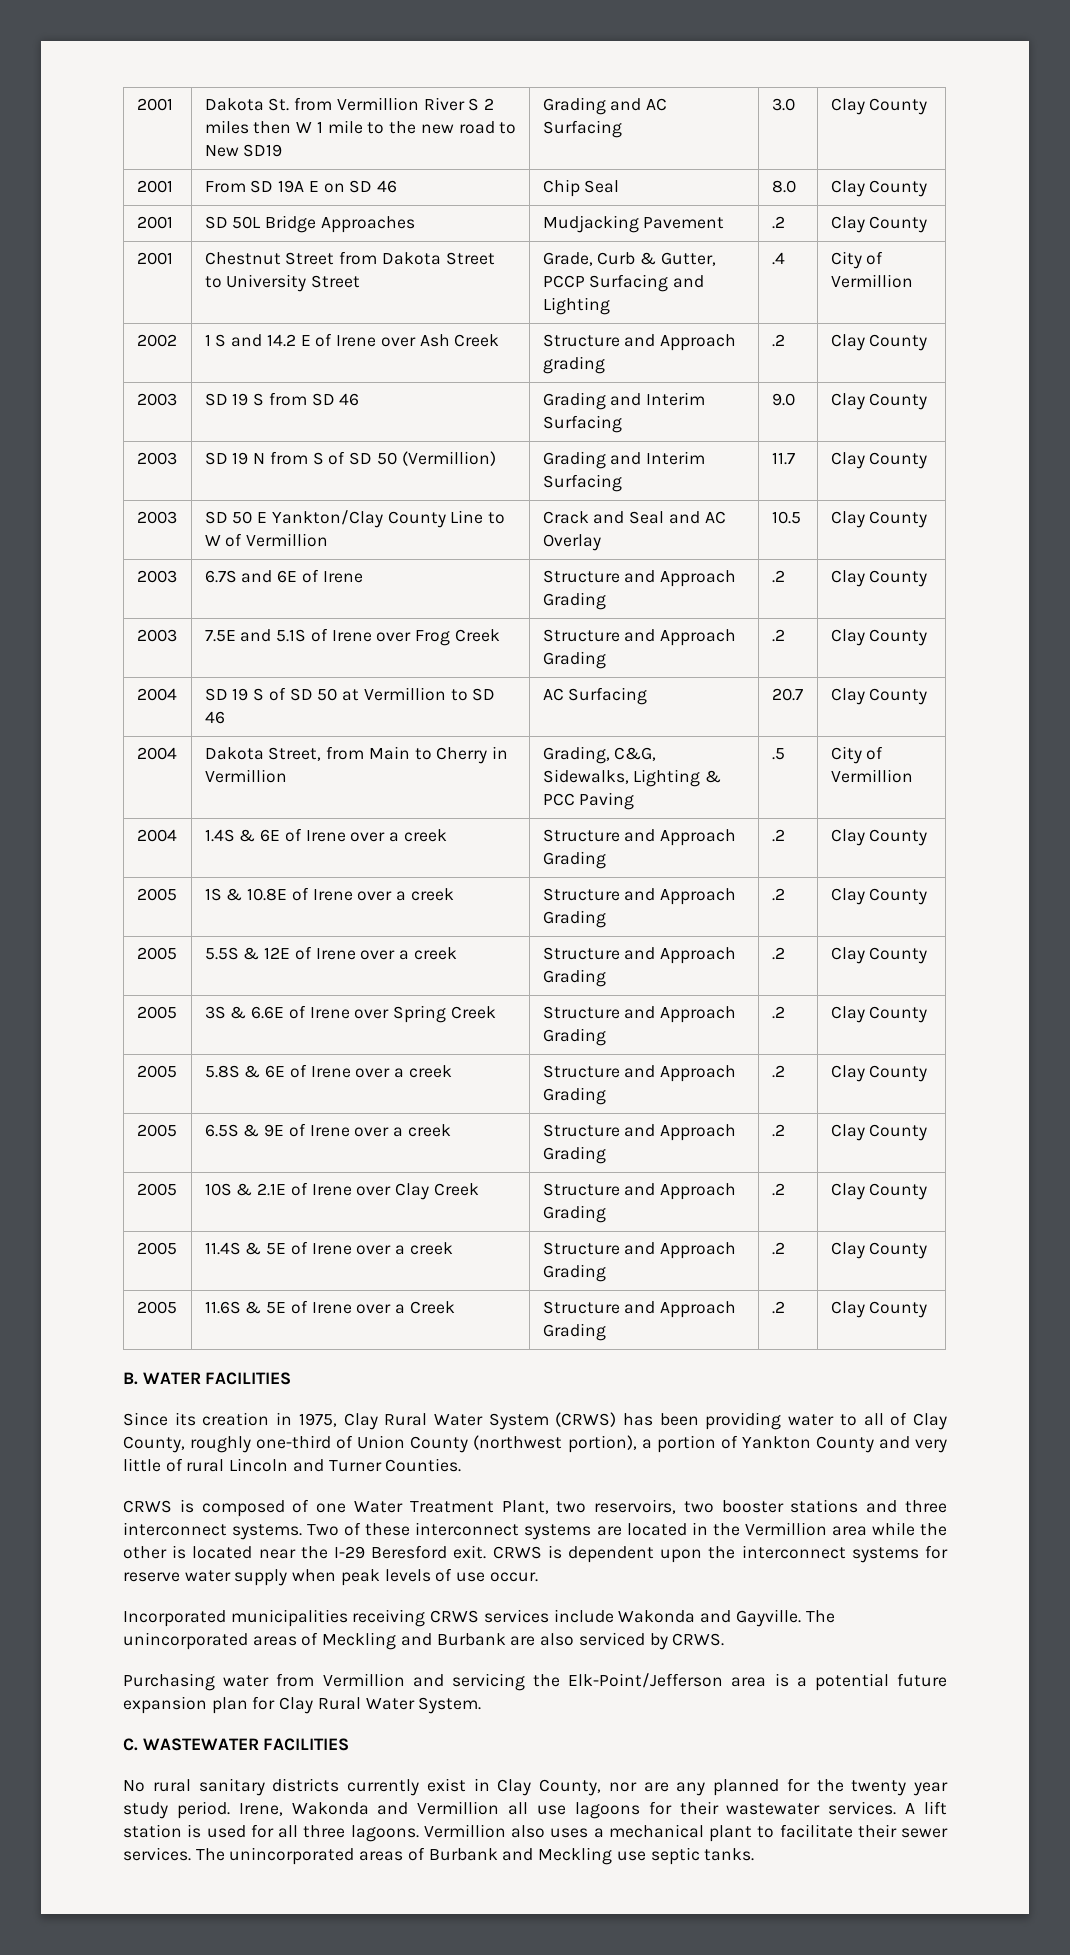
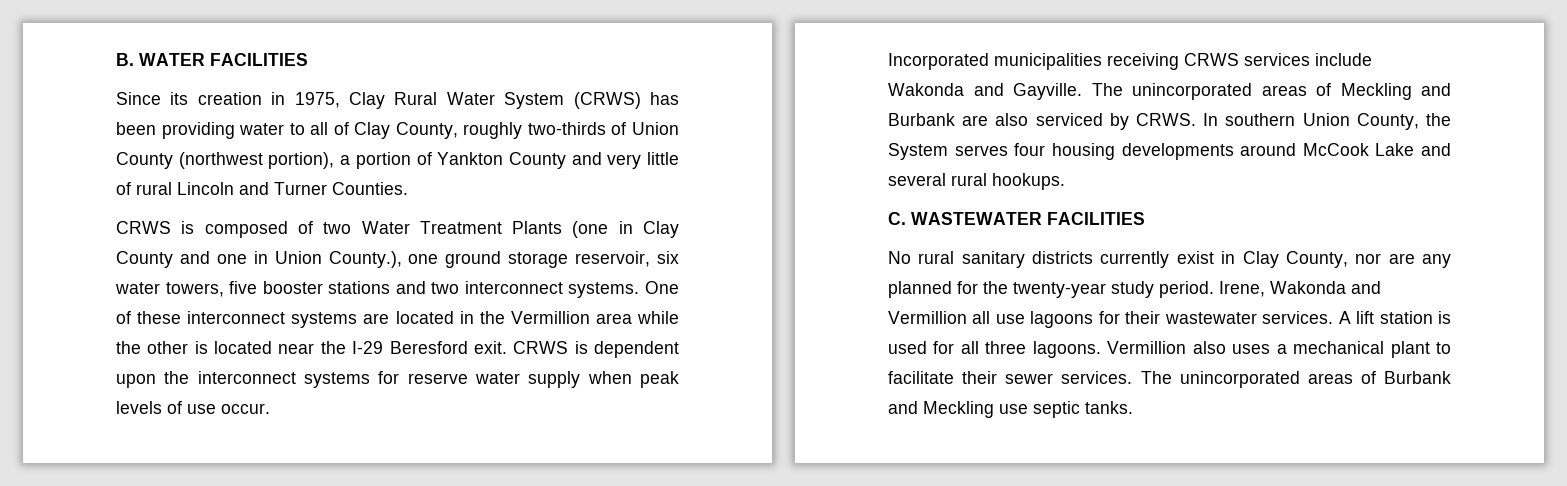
- 2001 | Dakota St. from Vermillion River S 2 miles then W 1 mile to the new road to New SD19 | Grading and AC Surfacing | 3.0 | Clay County
- 2001 | From SD 19A E on SD 46 | Chip Seal | 8.0 | Clay County
- 2001 | SD 50L Bridge Approaches | Mudjacking Pavement | .2 | Clay County
- 2001 | Chestnut Street from Dakota Street to University Street | Grade, Curb & Gutter, PCCP Surfacing and Lighting | .4 | City of Vermillion
- 2002 | 1 S and 14.2 E of Irene over Ash Creek | Structure and Approach grading | .2 | Clay County
- 2003 | SD 19 S from SD 46 | Grading and Interim Surfacing | 9.0 | Clay County
- 2003 | SD 19 N from S of SD 50 (Vermillion) | Grading and Interim Surfacing | 11.7 | Clay County
- 2003 | SD 50 E Yankton/Clay County Line to W of Vermillion | Crack and Seal and AC Overlay | 10.5 | Clay County
- 2003 | 6.7S and 6E of Irene | Structure and Approach Grading | .2 | Clay County
- 2003 | 7.5E and 5.1S of Irene over Frog Creek | Structure and Approach Grading | .2 | Clay County
- 2004 | SD 19 S of SD 50 at Vermillion to SD 46 | AC Surfacing | 20.7 | Clay County
- 2004 | Dakota Street, from Main to Cherry in Vermillion | Grading, C&G, Sidewalks, Lighting & PCC Paving | .5 | City of Vermillion
- 2004 | 1.4S & 6E of Irene over a creek | Structure and Approach Grading | .2 | Clay County
- 2005 | 1S & 10.8E of Irene over a creek | Structure and Approach Grading | .2 | Clay County
- 2005 | 5.5S & 12E of Irene over a creek | Structure and Approach Grading | .2 | Clay County
- 2005 | 3S & 6.6E of Irene over Spring Creek | Structure and Approach Grading | .2 | Clay County
- 2005 | 5.8S & 6E of Irene over a creek | Structure and Approach Grading | .2 | Clay County
- 2005 | 6.5S & 9E of Irene over a creek | Structure and Approach Grading | .2 | Clay County
- 2005 | 10S & 2.1E of Irene over Clay Creek | Structure and Approach Grading | .2 | Clay County
- 2005 | 11.4S & 5E of Irene over a creek | Structure and Approach Grading | .2 | Clay County
- 2005 | 11.6S & 5E of Irene over a Creek | Structure and Approach Grading | .2 | Clay County
- Since its creation in 1975, Clay Rural Water System (CRWS) has been providing water to all of Clay County, roughly one-third of Union County (northwest portion), a portion of Yankton County and very little of rural Lincoln and Turner Counties.
+ Since its creation in 1975, Clay Rural Water System (CRWS) has been providing water to all of Clay County, roughly two-thirds of Union County (northwest portion), a portion of Yankton County and very little of rural Lincoln and Turner Counties.
- CRWS is composed of one Water Treatment Plant, two reservoirs, two booster stations and three interconnect systems.
+ CRWS is composed of two Water Treatment Plants (one in Clay County and one in Union County.), one ground storage reservoir, six water towers, five booster stations and two interconnect systems.
- Two of these interconnect systems are located in the Vermillion area while the other is located near the I-29 Beresford exit.
+ One of these interconnect systems are located in the Vermillion area while the other is located near the I-29 Beresford exit.
- The unincorporated areas of Meckling and Burbank are also serviced by CRWS.
- Purchasing water from Vermillion and servicing the Elk-Point/Jefferson area is a potential future expansion plan for Clay Rural Water System.
+ The unincorporated areas of Meckling and Burbank are also serviced by CRWS. In southern Union County, the System serves four housing developments around McCook Lake and several rural hookups.
- No rural sanitary districts currently exist in Clay County, nor are any planned for the twenty year study period.
+ No rural sanitary districts currently exist in Clay County, nor are any planned for the twenty-year study period.

